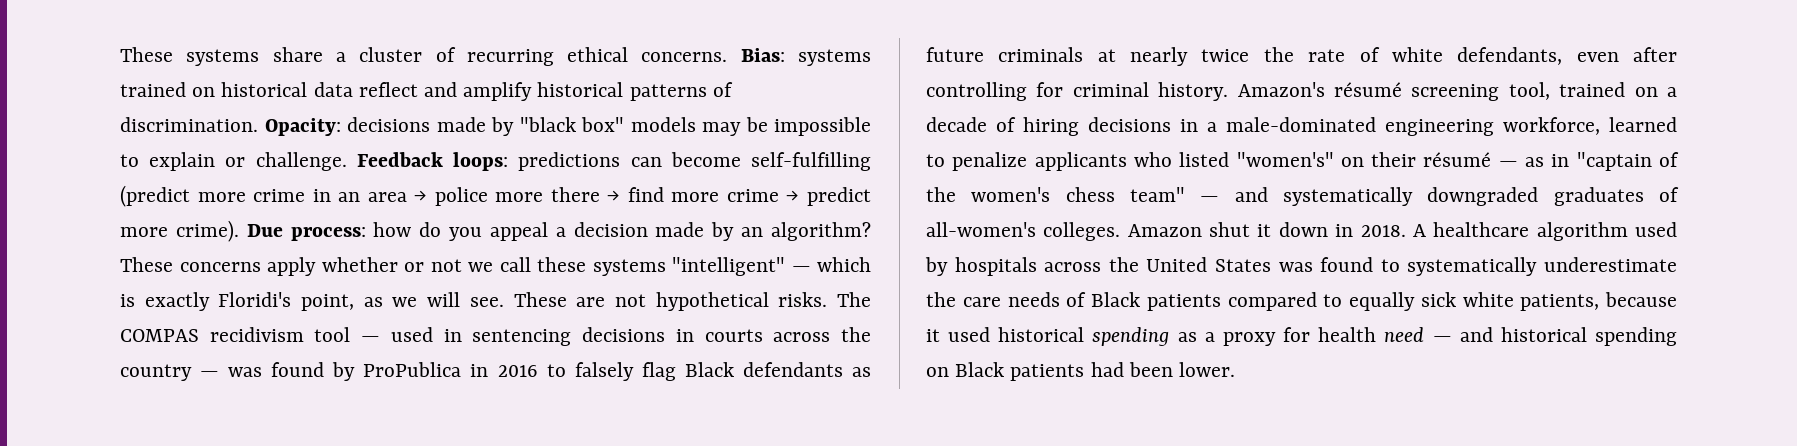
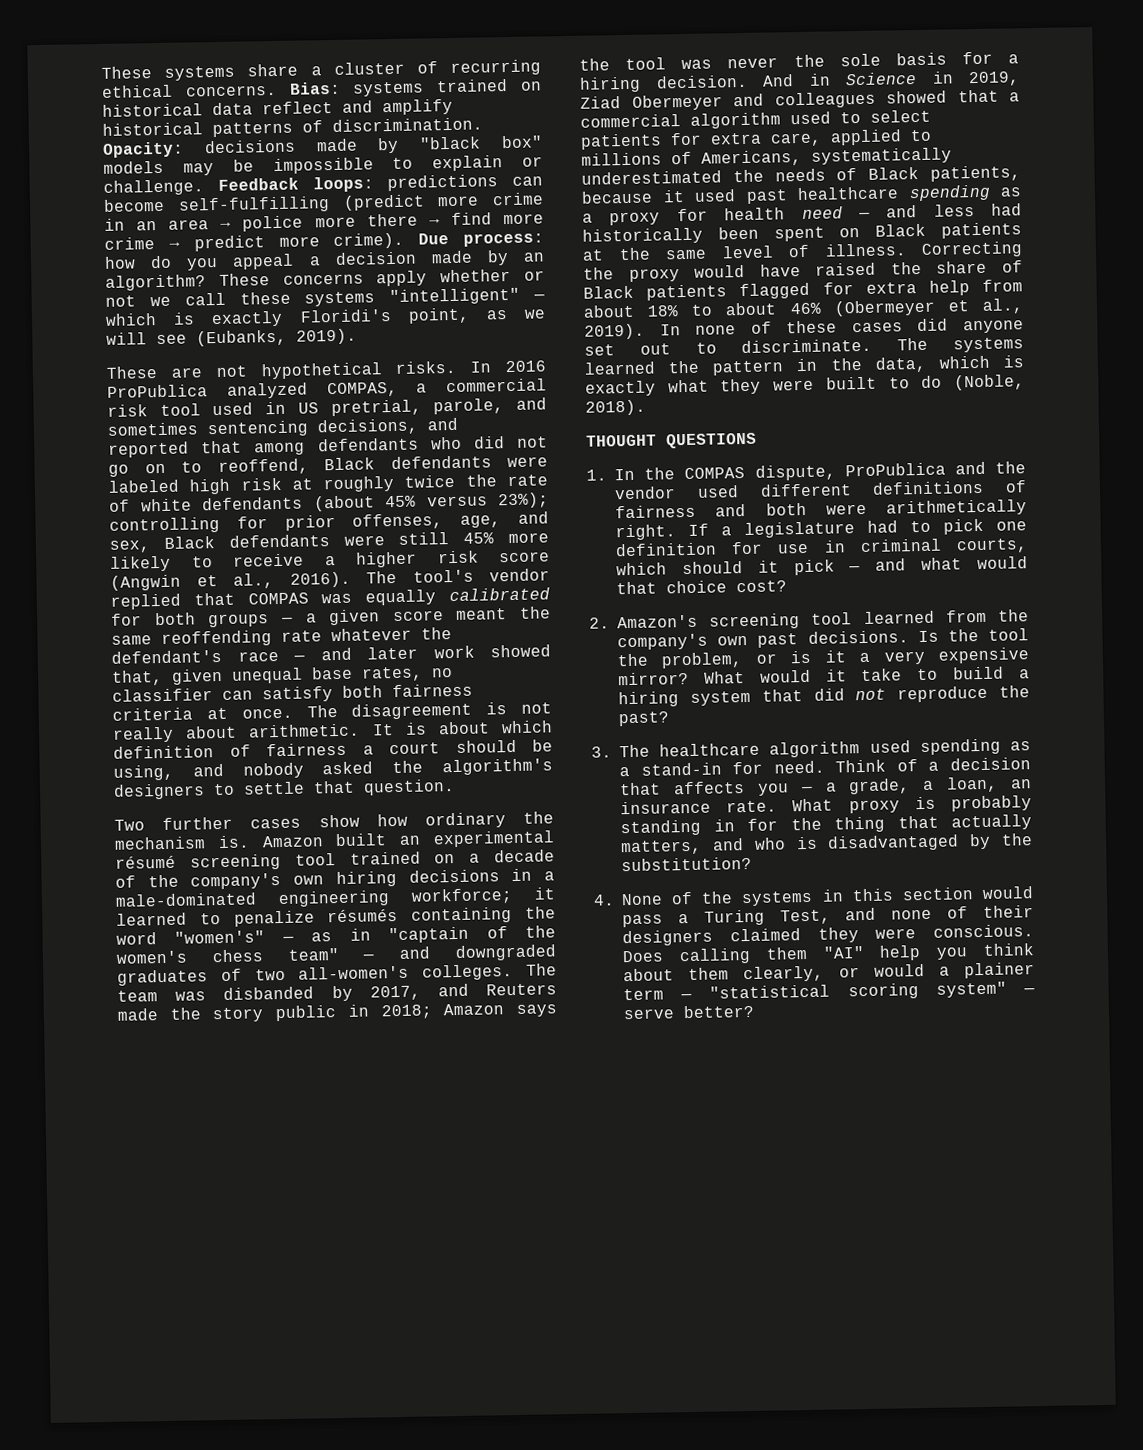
- These concerns apply whether or not we call these systems "intelligent" — which is exactly Floridi's point, as we will see. These are not hypothetical risks.
+ These concerns apply whether or not we call these systems "intelligent" — which is exactly Floridi's point, as we will see (Eubanks, 2019).
+ These are not hypothetical risks.
- The COMPAS recidivism tool — used in sentencing decisions in courts across the country — was found by ProPublica in 2016 to falsely flag Black defendants as future criminals at nearly twice the rate of white defendants, even after controlling for criminal history. Amazon's résumé screening tool, trained on a decade of hiring decisions in a male-dominated engineering workforce, learned to penalize applicants who listed "women's" on their résumé — as in "captain of the women's chess team" — and systematically downgraded graduates of all-women's colleges.
+ In 2016 ProPublica analyzed COMPAS, a commercial risk tool used in US pretrial, parole, and sometimes sentencing decisions, and reported that among defendants who did not go on to reoffend, Black defendants were labeled high risk at roughly twice the rate of white defendants (about 45% versus 23%); controlling for prior offenses, age, and sex, Black defendants were still 45% more likely to receive a higher risk score (Angwin et al., 2016). The tool's vendor replied that COMPAS was equally calibrated for both groups — a given score meant the same reoffending rate whatever the defendant's race — and later work showed that, given unequal base rates, no classifier can satisfy both fairness criteria at once. The disagreement is not really about arithmetic. It is about which definition of fairness a court should be using, and nobody asked the algorithm's designers to settle that question.
+ Two further cases show how ordinary the mechanism is. Amazon built an experimental résumé screening tool trained on a decade of the company's own hiring decisions in a male-dominated engineering workforce; it learned to penalize résumés containing the word "women's" — as in "captain of the women's chess team" — and downgraded graduates of two all-women's colleges.
- Amazon shut it down in 2018. A healthcare algorithm used by hospitals across the United States was found to systematically underestimate the care needs of Black patients compared to equally sick white patients, because it used historical spending as a proxy for health need — and historical spending on Black patients had been lower.
+ The team was disbanded by 2017, and Reuters made the story public in 2018; Amazon says the tool was never the sole basis for a hiring decision. And in Science in 2019, Ziad Obermeyer and colleagues showed that a commercial algorithm used to select patients for extra care, applied to millions of Americans, systematically underestimated the needs of Black patients, because it used past healthcare spending as a proxy for health need — and less had historically been spent on Black patients at the same level of illness. Correcting the proxy would have raised the share of Black patients flagged for extra help from about 18% to about 46% (Obermeyer et al., 2019). In none of these cases did anyone set out to discriminate. The systems learned the pattern in the data, which is exactly what they were built to do (Noble, 2018).
+ THOUGHT QUESTIONS
+ 1. In the COMPAS dispute, ProPublica and the vendor used different definitions of fairness and both were arithmetically right. If a legislature had to pick one definition for use in criminal courts, which should it pick — and what would that choice cost?
+ 2. Amazon's screening tool learned from the company's own past decisions. Is the tool the problem, or is it a very expensive mirror? What would it take to build a hiring system that did not reproduce the past?
+ 3. The healthcare algorithm used spending as a stand-in for need. Think of a decision that affects you — a grade, a loan, an insurance rate. What proxy is probably standing in for the thing that actually matters, and who is disadvantaged by the substitution?
+ 4. None of the systems in this section would pass a Turing Test, and none of their designers claimed they were conscious. Does calling them "AI" help you think about them clearly, or would a plainer term — "statistical scoring system" — serve better?

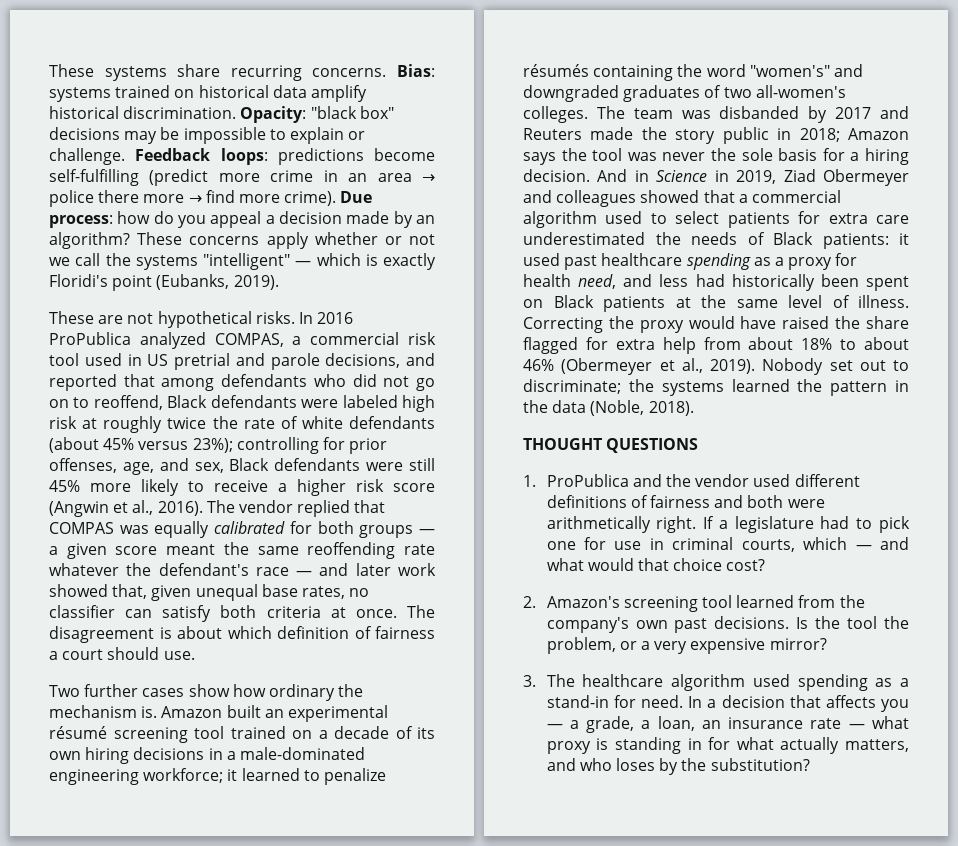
- These systems share a cluster of recurring ethical concerns.
+ These systems share recurring concerns.
- Bias: systems trained on historical data reflect and amplify historical patterns of discrimination. Opacity: decisions made by "black box" models may be impossible to explain or challenge.
+ Bias: systems trained on historical data amplify historical discrimination. Opacity: "black box" decisions may be impossible to explain or challenge.
- Feedback loops: predictions can become self-fulfilling (predict more crime in an area → police more there → find more crime → predict more crime).
+ Feedback loops: predictions become self-fulfilling (predict more crime in an area → police there more → find more crime).
- These concerns apply whether or not we call these systems "intelligent" — which is exactly Floridi's point, as we will see (Eubanks, 2019).
+ These concerns apply whether or not we call the systems "intelligent" — which is exactly Floridi's point (Eubanks, 2019).
- In 2016 ProPublica analyzed COMPAS, a commercial risk tool used in US pretrial, parole, and sometimes sentencing decisions, and reported that among defendants who did not go on to reoffend, Black defendants were labeled high risk at roughly twice the rate of white defendants (about 45% versus 23%);
+ In 2016 ProPublica analyzed COMPAS, a commercial risk tool used in US pretrial and parole decisions, and reported that among defendants who did not go on to reoffend, Black defendants were labeled high risk at roughly twice the rate of white defendants (about 45% versus 23%);
- The tool's vendor replied that COMPAS was equally calibrated for both groups — a given score meant the same reoffending rate whatever the defendant's race — and later work showed that, given unequal base rates, no classifier can satisfy both fairness criteria at once.
+ The vendor replied that COMPAS was equally calibrated for both groups — a given score meant the same reoffending rate whatever the defendant's race — and later work showed that, given unequal base rates, no classifier can satisfy both criteria at once.
- The disagreement is not really about arithmetic. It is about which definition of fairness a court should be using, and nobody asked the algorithm's designers to settle that question.
+ The disagreement is about which definition of fairness a court should use.
- Amazon built an experimental résumé screening tool trained on a decade of the company's own hiring decisions in a male-dominated engineering workforce; it learned to penalize résumés containing the word "women's" — as in "captain of the women's chess team" — and downgraded graduates of two all-women's colleges.
+ Amazon built an experimental résumé screening tool trained on a decade of its own hiring decisions in a male-dominated engineering workforce; it learned to penalize résumés containing the word "women's" and downgraded graduates of two all-women's colleges.
- The team was disbanded by 2017, and Reuters made the story public in 2018; Amazon says the tool was never the sole basis for a hiring decision.
+ The team was disbanded by 2017 and Reuters made the story public in 2018; Amazon says the tool was never the sole basis for a hiring decision.
- And in Science in 2019, Ziad Obermeyer and colleagues showed that a commercial algorithm used to select patients for extra care, applied to millions of Americans, systematically underestimated the needs of Black patients, because it used past healthcare spending as a proxy for health need — and less had historically been spent on Black patients at the same level of illness.
+ And in Science in 2019, Ziad Obermeyer and colleagues showed that a commercial algorithm used to select patients for extra care underestimated the needs of Black patients: it used past healthcare spending as a proxy for health need, and less had historically been spent on Black patients at the same level of illness.
- Correcting the proxy would have raised the share of Black patients flagged for extra help from about 18% to about 46% (Obermeyer et al., 2019).
+ Correcting the proxy would have raised the share flagged for extra help from about 18% to about 46% (Obermeyer et al., 2019).
- In none of these cases did anyone set out to discriminate. The systems learned the pattern in the data, which is exactly what they were built to do (Noble, 2018).
+ Nobody set out to discriminate; the systems learned the pattern in the data (Noble, 2018).
- 1. In the COMPAS dispute, ProPublica and the vendor used different definitions of fairness and both were arithmetically right.
+ 1. ProPublica and the vendor used different definitions of fairness and both were arithmetically right.
- If a legislature had to pick one definition for use in criminal courts, which should it pick — and what would that choice cost?
+ If a legislature had to pick one for use in criminal courts, which — and what would that choice cost?
- Is the tool the problem, or is it a very expensive mirror? What would it take to build a hiring system that did not reproduce the past?
+ Is the tool the problem, or a very expensive mirror?
- Think of a decision that affects you — a grade, a loan, an insurance rate. What proxy is probably standing in for the thing that actually matters, and who is disadvantaged by the substitution?
+ In a decision that affects you — a grade, a loan, an insurance rate — what proxy is standing in for what actually matters, and who loses by the substitution?
- 4. None of the systems in this section would pass a Turing Test, and none of their designers claimed they were conscious. Does calling them "AI" help you think about them clearly, or would a plainer term — "statistical scoring system" — serve better?

